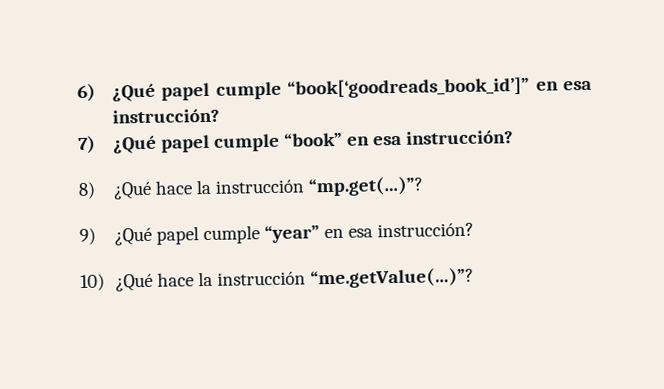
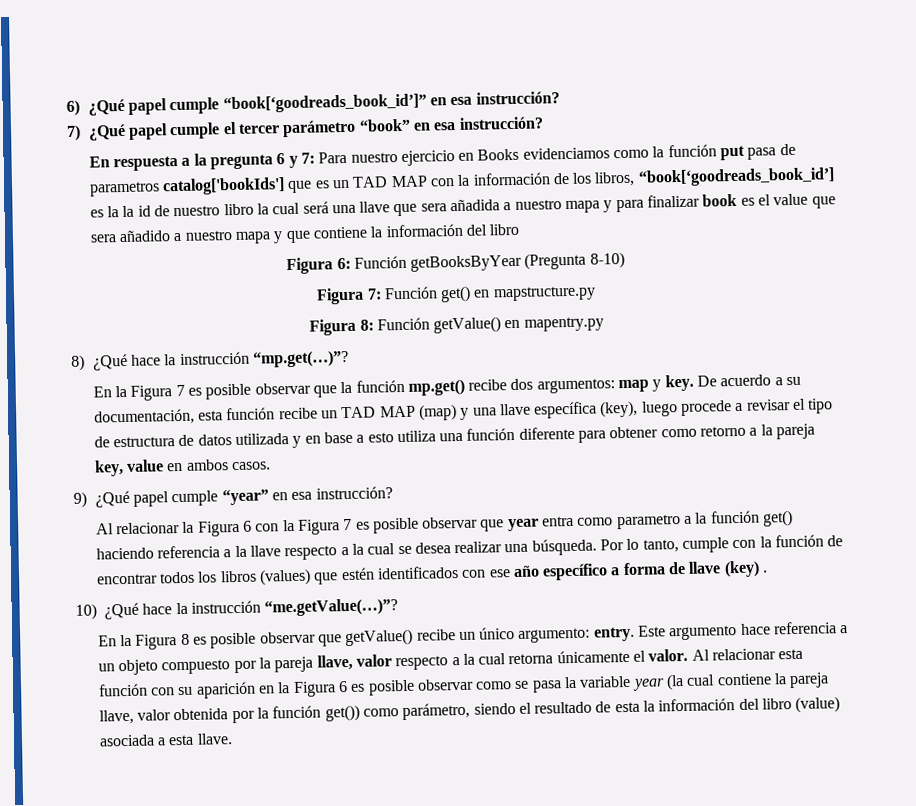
- 7) ¿Qué papel cumple “book” en esa instrucción?
+ 7) ¿Qué papel cumple el tercer parámetro “book” en esa instrucción?
+ En respuesta a la pregunta 6 y 7: Para nuestro ejercicio en Books evidenciamos como la función put pasa de parametros catalog['bookIds'] que es un TAD MAP con la información de los libros, “book[‘goodreads_book_id’] es la la id de nuestro libro la cual será una llave que sera añadida a nuestro mapa y para finalizar book es el value que sera añadido a nuestro mapa y que contiene la información del libro
+ Figura 6: Función getBooksByYear (Pregunta 8-10)
+ Figura 7: Función get() en mapstructure.py
+ Figura 8: Función getValue() en mapentry.py
+ En la Figura 7 es posible observar que la función mp.get() recibe dos argumentos: map y key. De acuerdo a su documentación, esta función recibe un TAD MAP (map) y una llave específica (key), luego procede a revisar el tipo de estructura de datos utilizada y en base a esto utiliza una función diferente para obtener como retorno a la pareja key, value en ambos casos.
+ Al relacionar la Figura 6 con la Figura 7 es posible observar que year entra como parametro a la función get() haciendo referencia a la llave respecto a la cual se desea realizar una búsqueda. Por lo tanto, cumple con la función de encontrar todos los libros (values) que estén identificados con ese año específico a forma de llave (key) .
+ En la Figura 8 es posible observar que getValue() recibe un único argumento: entry. Este argumento hace referencia a un objeto compuesto por la pareja llave, valor respecto a la cual retorna únicamente el valor. Al relacionar esta función con su aparición en la Figura 6 es posible observar como se pasa la variable year (la cual contiene la pareja llave, valor obtenida por la función get()) como parámetro, siendo el resultado de esta la información del libro (value) asociada a esta llave.

